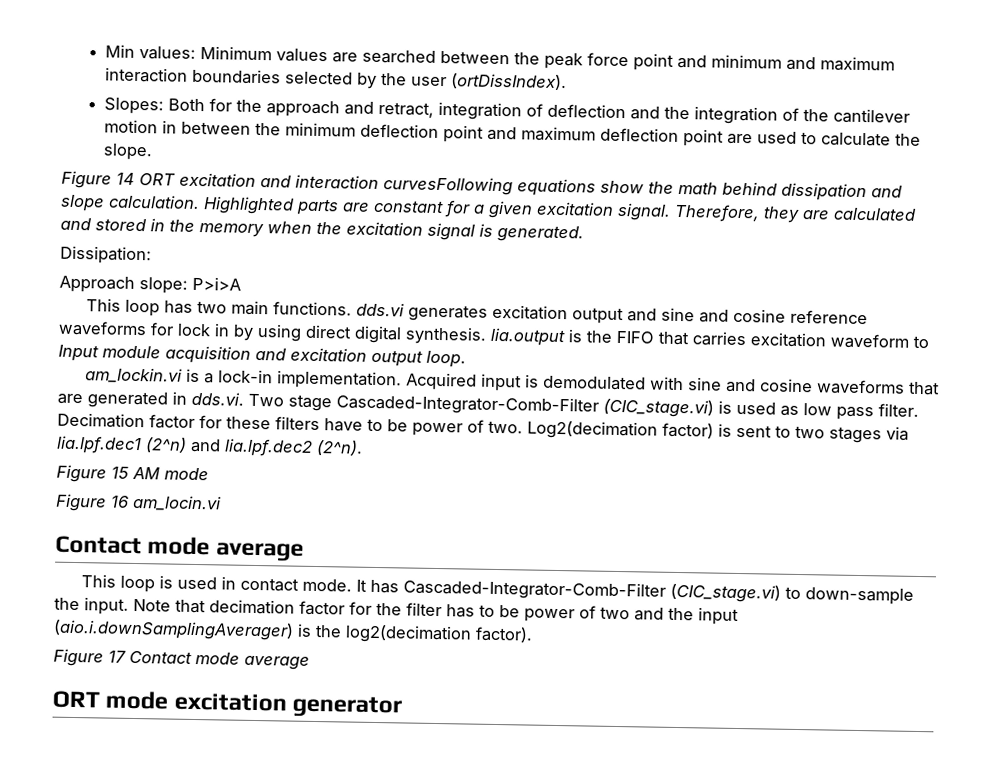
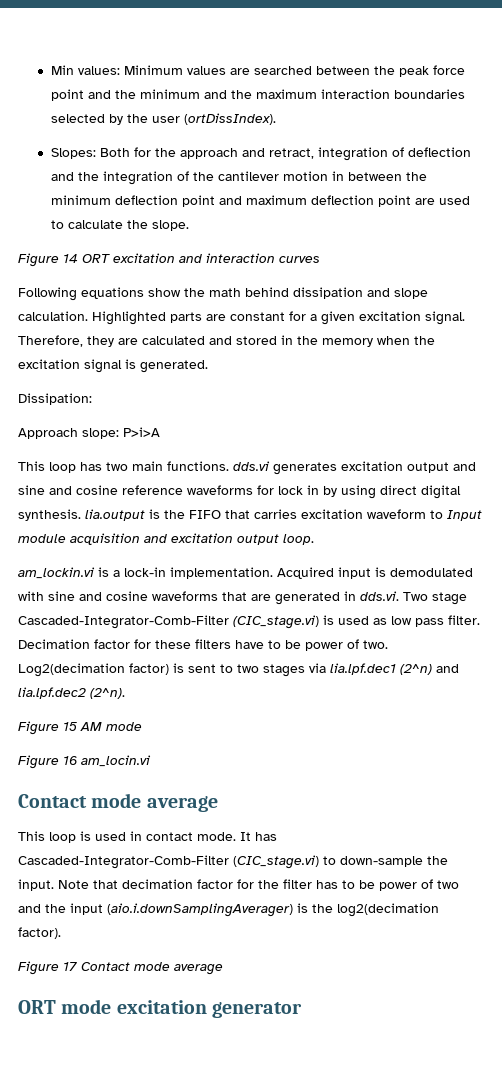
- Min values: Minimum values are searched between the peak force point and minimum and maximum interaction boundaries selected by the user (ortDissIndex).
+ Min values: Minimum values are searched between the peak force point and the minimum and the maximum interaction boundaries selected by the user (ortDissIndex).
- Figure 14 ORT excitation and interaction curvesFollowing equations show the math behind dissipation and slope calculation.
+ Figure 14 ORT excitation and interaction curves
+ Following equations show the math behind dissipation and slope calculation.

